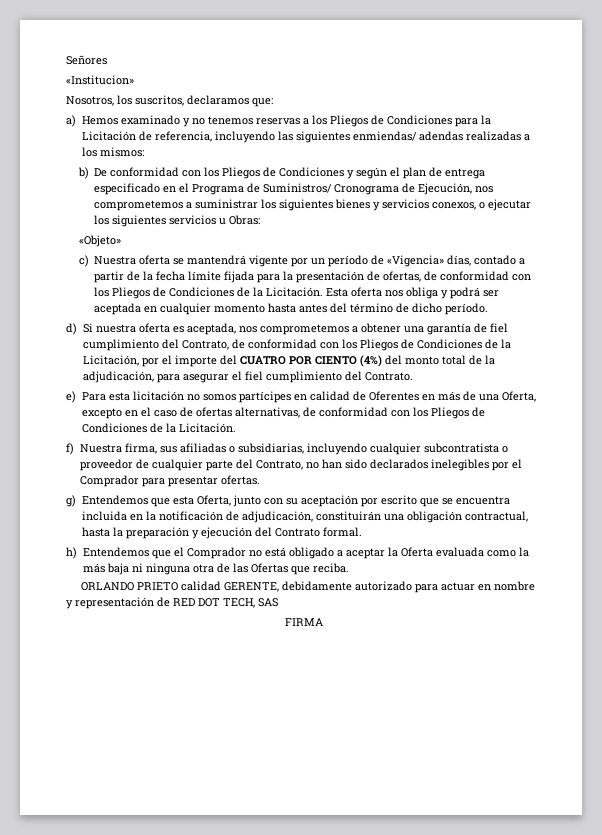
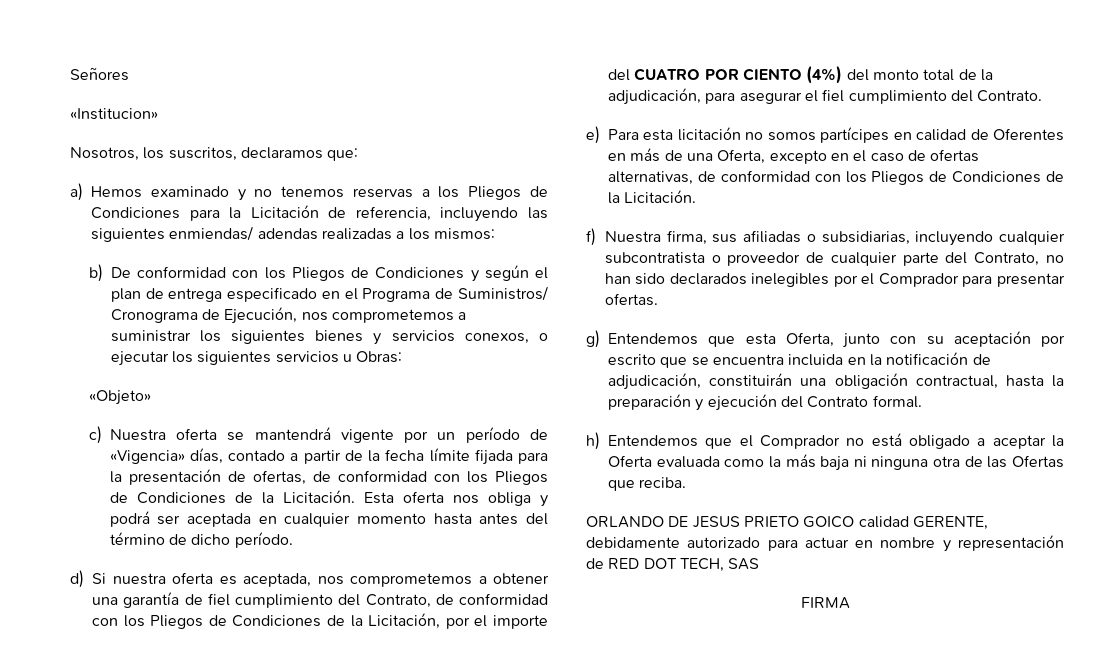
- ORLANDO PRIETO calidad GERENTE, debidamente autorizado para actuar en nombre y representación de RED DOT TECH, SAS
+ ORLANDO DE JESUS PRIETO GOICO calidad GERENTE, debidamente autorizado para actuar en nombre y representación de RED DOT TECH, SAS

